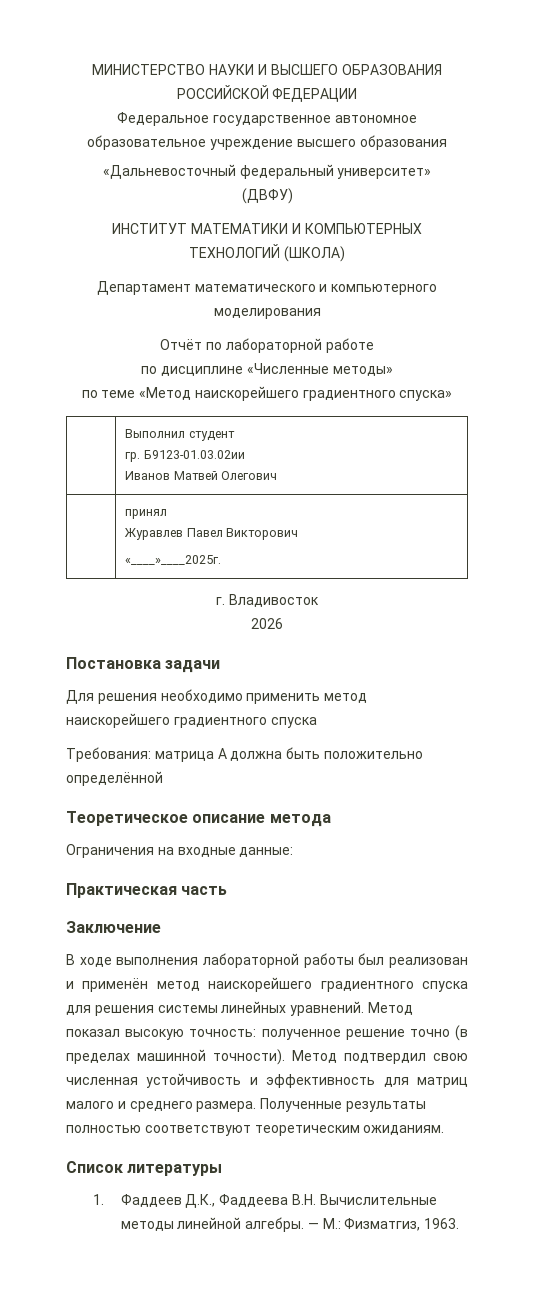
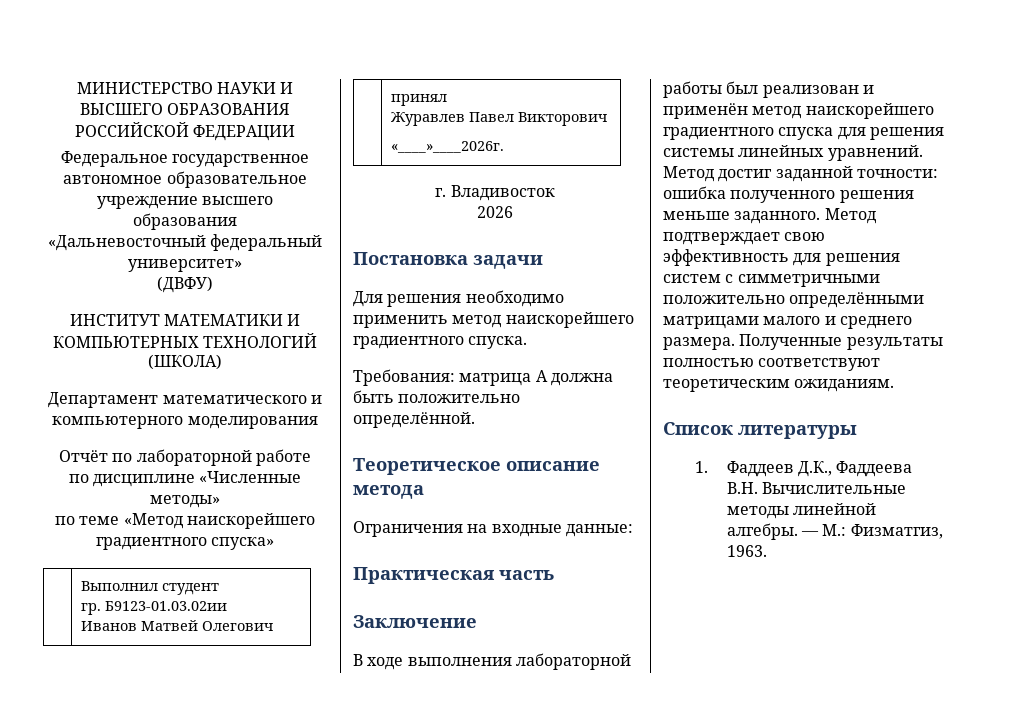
  | принял
  Журавлев Павел Викторович
- «____»____2025г.
+ «____»____2026г.
- Для решения необходимо применить метод наискорейшего градиентного спуска
+ Для решения необходимо применить метод наискорейшего градиентного спуска.
- Требования: матрица A должна быть положительно определённой
+ Требования: матрица A должна быть положительно определённой.
- Метод показал высокую точность: полученное решение точно (в пределах машинной точности). Метод подтвердил свою численная устойчивость и эффективность для матриц малого и среднего размера.
+ Метод достиг заданной точности: ошибка полученного решения меньше заданного. Метод подтверждает свою эффективность для решения систем с симметричными положительно определёнными матрицами малого и среднего размера.

